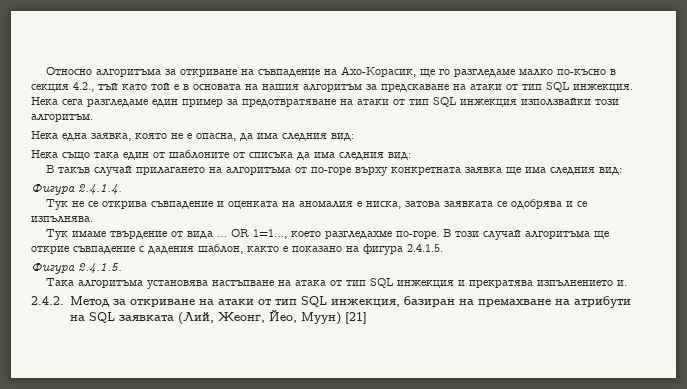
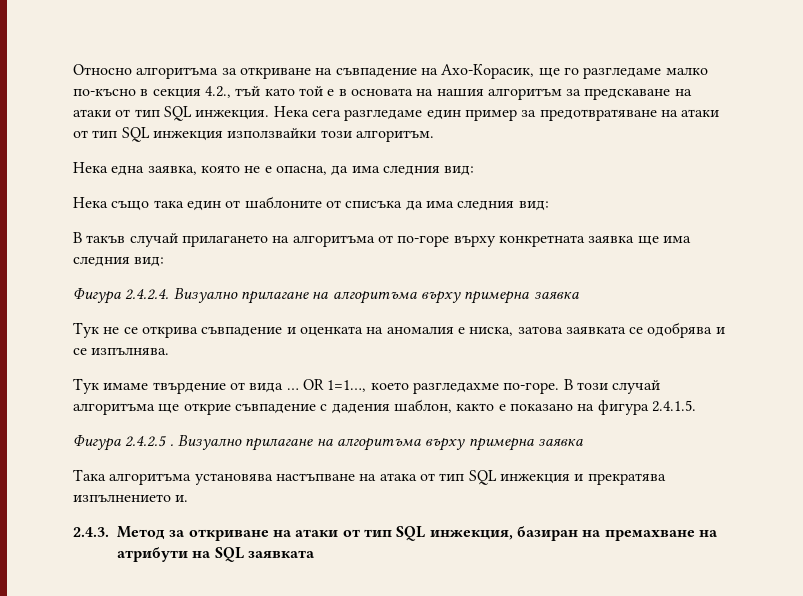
- Фигура 2.4.1.4.
+ Фигура 2.4.2.4. Визуално прилагане на алгоритъма върху примерна заявка
- Фигура 2.4.1.5.
+ Фигура 2.4.2.5 . Визуално прилагане на алгоритъма върху примерна заявка
- 2.4.2. Метод за откриване на атаки от тип SQL инжекция, базиран на премахване на атрибути на SQL заявката (Лий, Жеонг, Йео, Муун) [21]
+ 2.4.3. Метод за откриване на атаки от тип SQL инжекция, базиран на премахване на атрибути на SQL заявката

